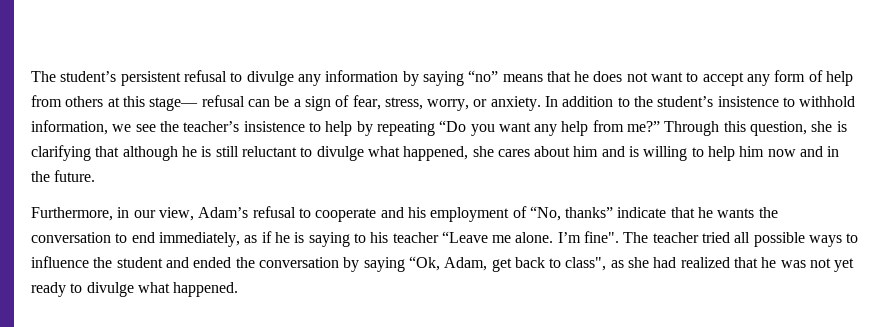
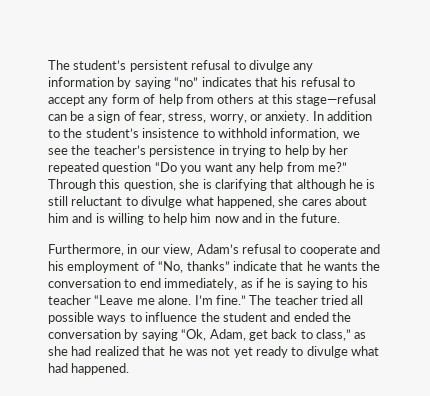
- The student’s persistent refusal to divulge any information by saying “no” means that he does not want to accept any form of help from others at this stage— refusal can be a sign of fear, stress, worry, or anxiety.
+ The student’s persistent refusal to divulge any information by saying “no” indicates that his refusal to accept any form of help from others at this stage—refusal can be a sign of fear, stress, worry, or anxiety.
- In addition to the student’s insistence to withhold information, we see the teacher’s insistence to help by repeating “Do you want any help from me?”
+ In addition to the student’s insistence to withhold information, we see the teacher’s persistence in trying to help by her repeated question “Do you want any help from me?”
- I’m fine".
+ I’m fine.”
- The teacher tried all possible ways to influence the student and ended the conversation by saying “Ok, Adam, get back to class", as she had realized that he was not yet ready to divulge what happened.
+ The teacher tried all possible ways to influence the student and ended the conversation by saying “Ok, Adam, get back to class,” as she had realized that he was not yet ready to divulge what had happened.

